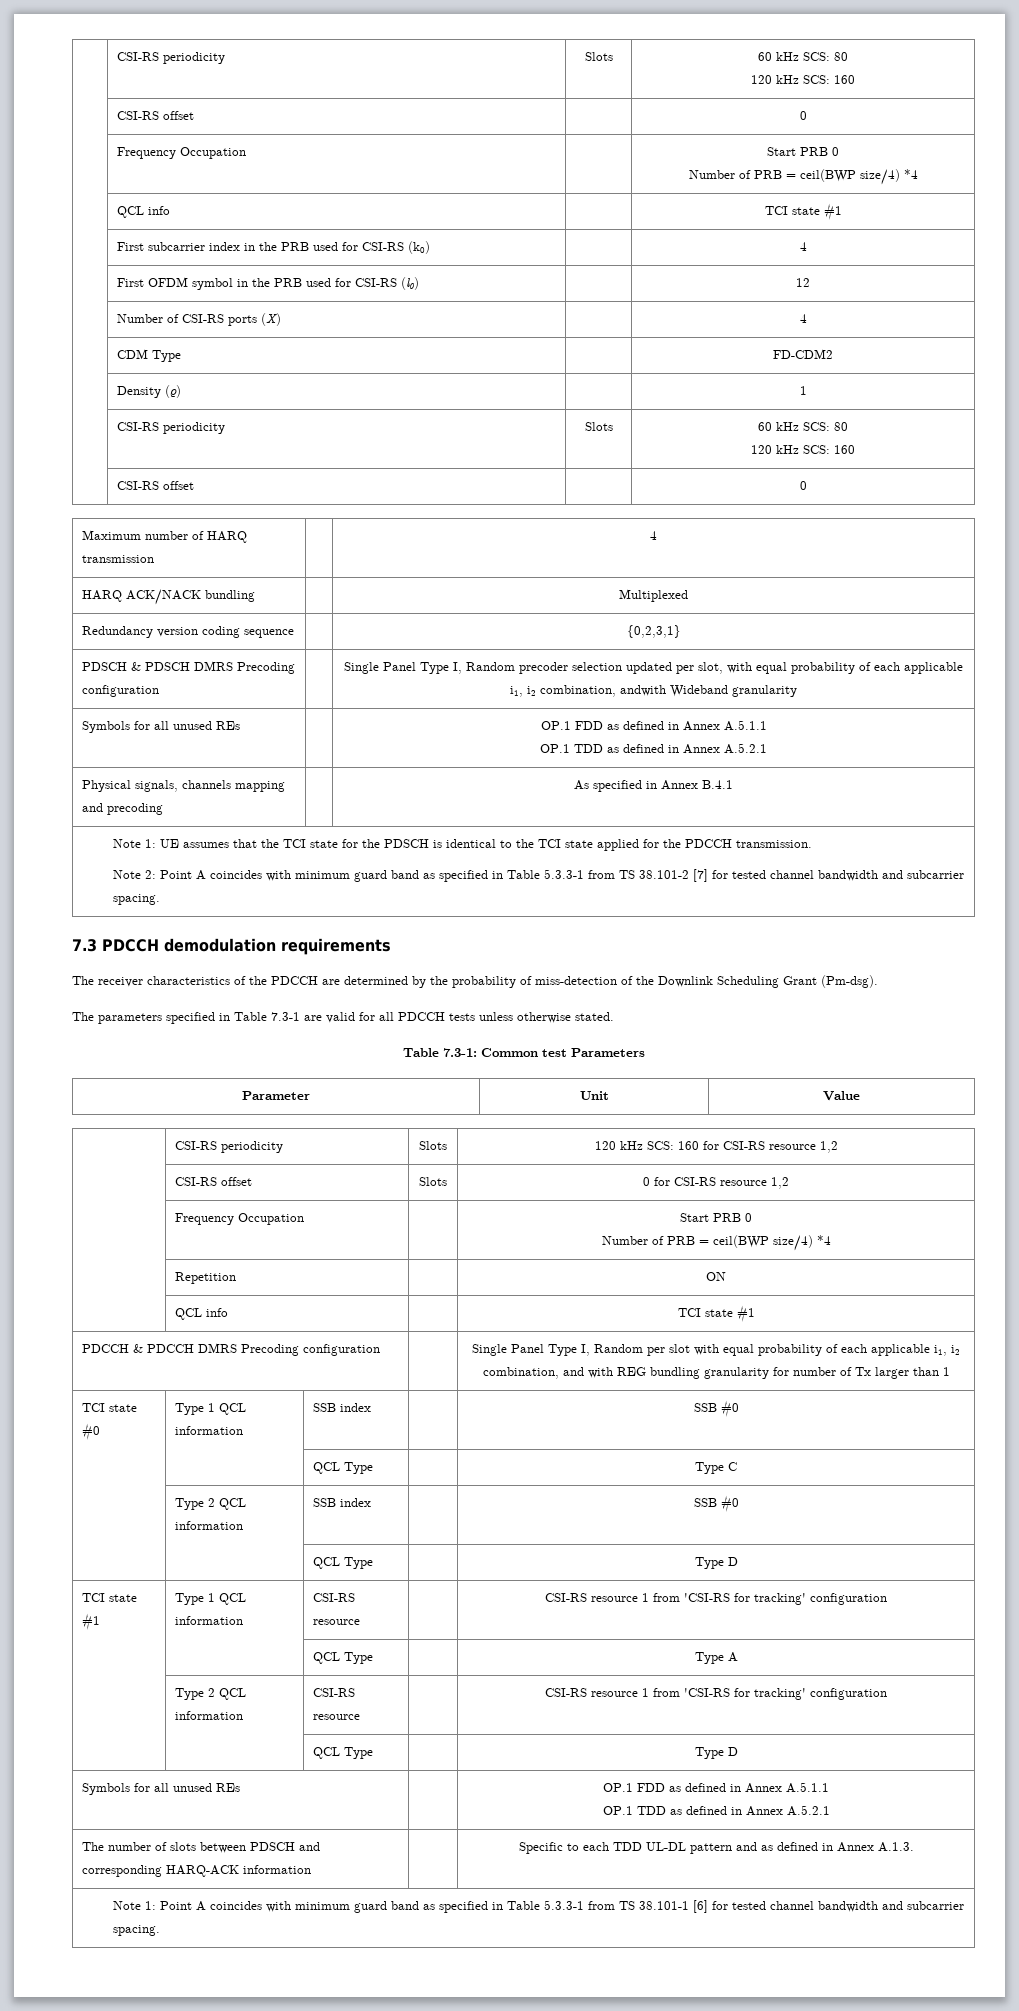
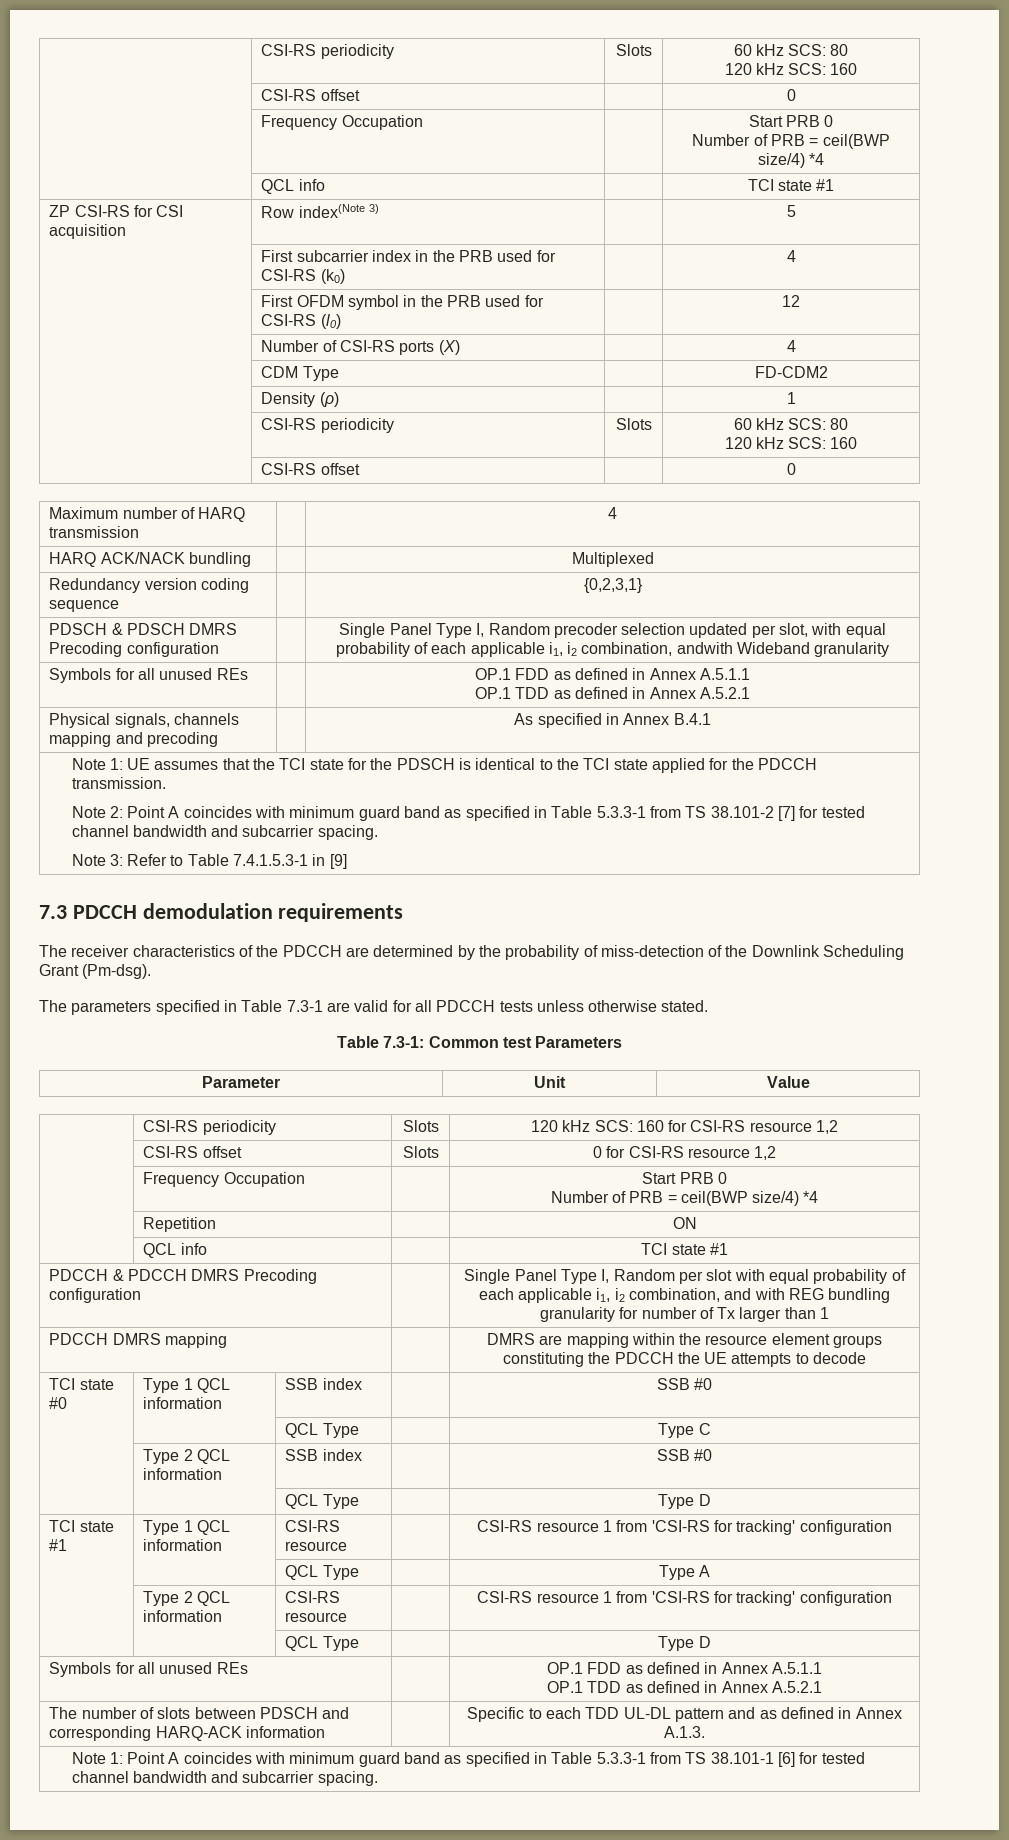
+ ZP CSI-RS for CSI acquisition | Row index(Note 3) | | 5
+ Note 3: Refer to Table 7.4.1.5.3-1 in [9]
+ PDCCH DMRS mapping | | DMRS are mapping within the resource element groups constituting the PDCCH the UE attempts to decode

